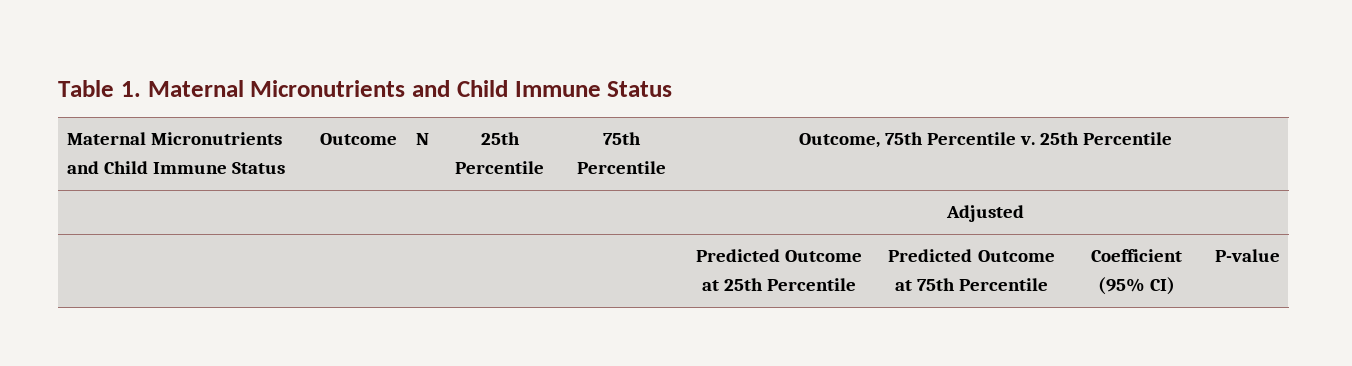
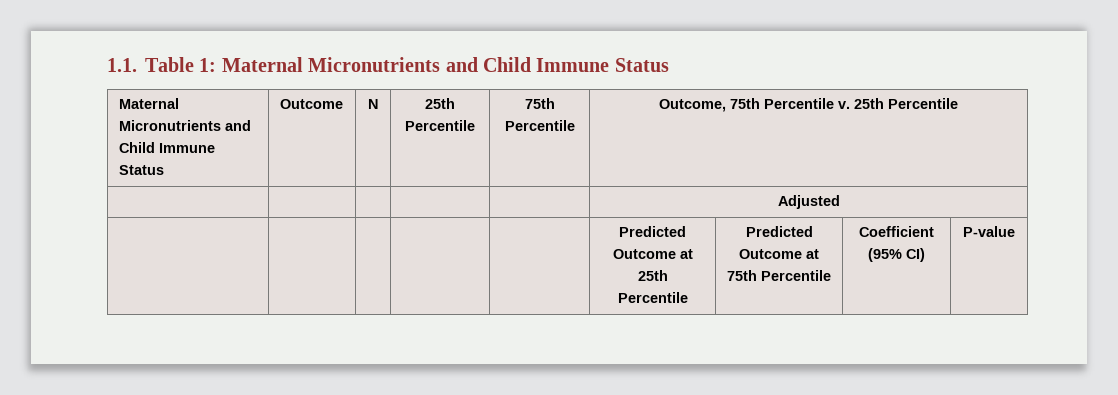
- Table 1. Maternal Micronutrients and Child Immune Status
+ 1.1. Table 1: Maternal Micronutrients and Child Immune Status

